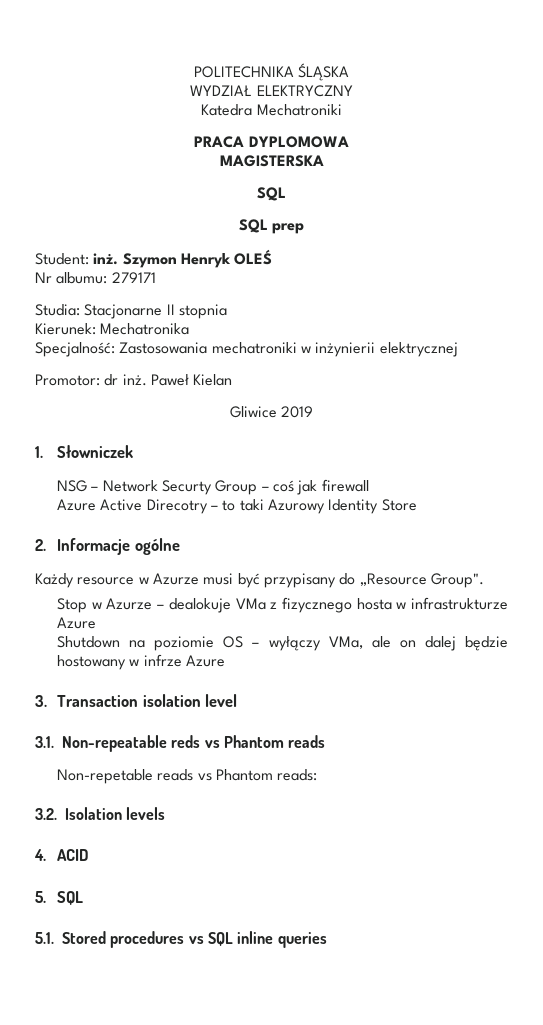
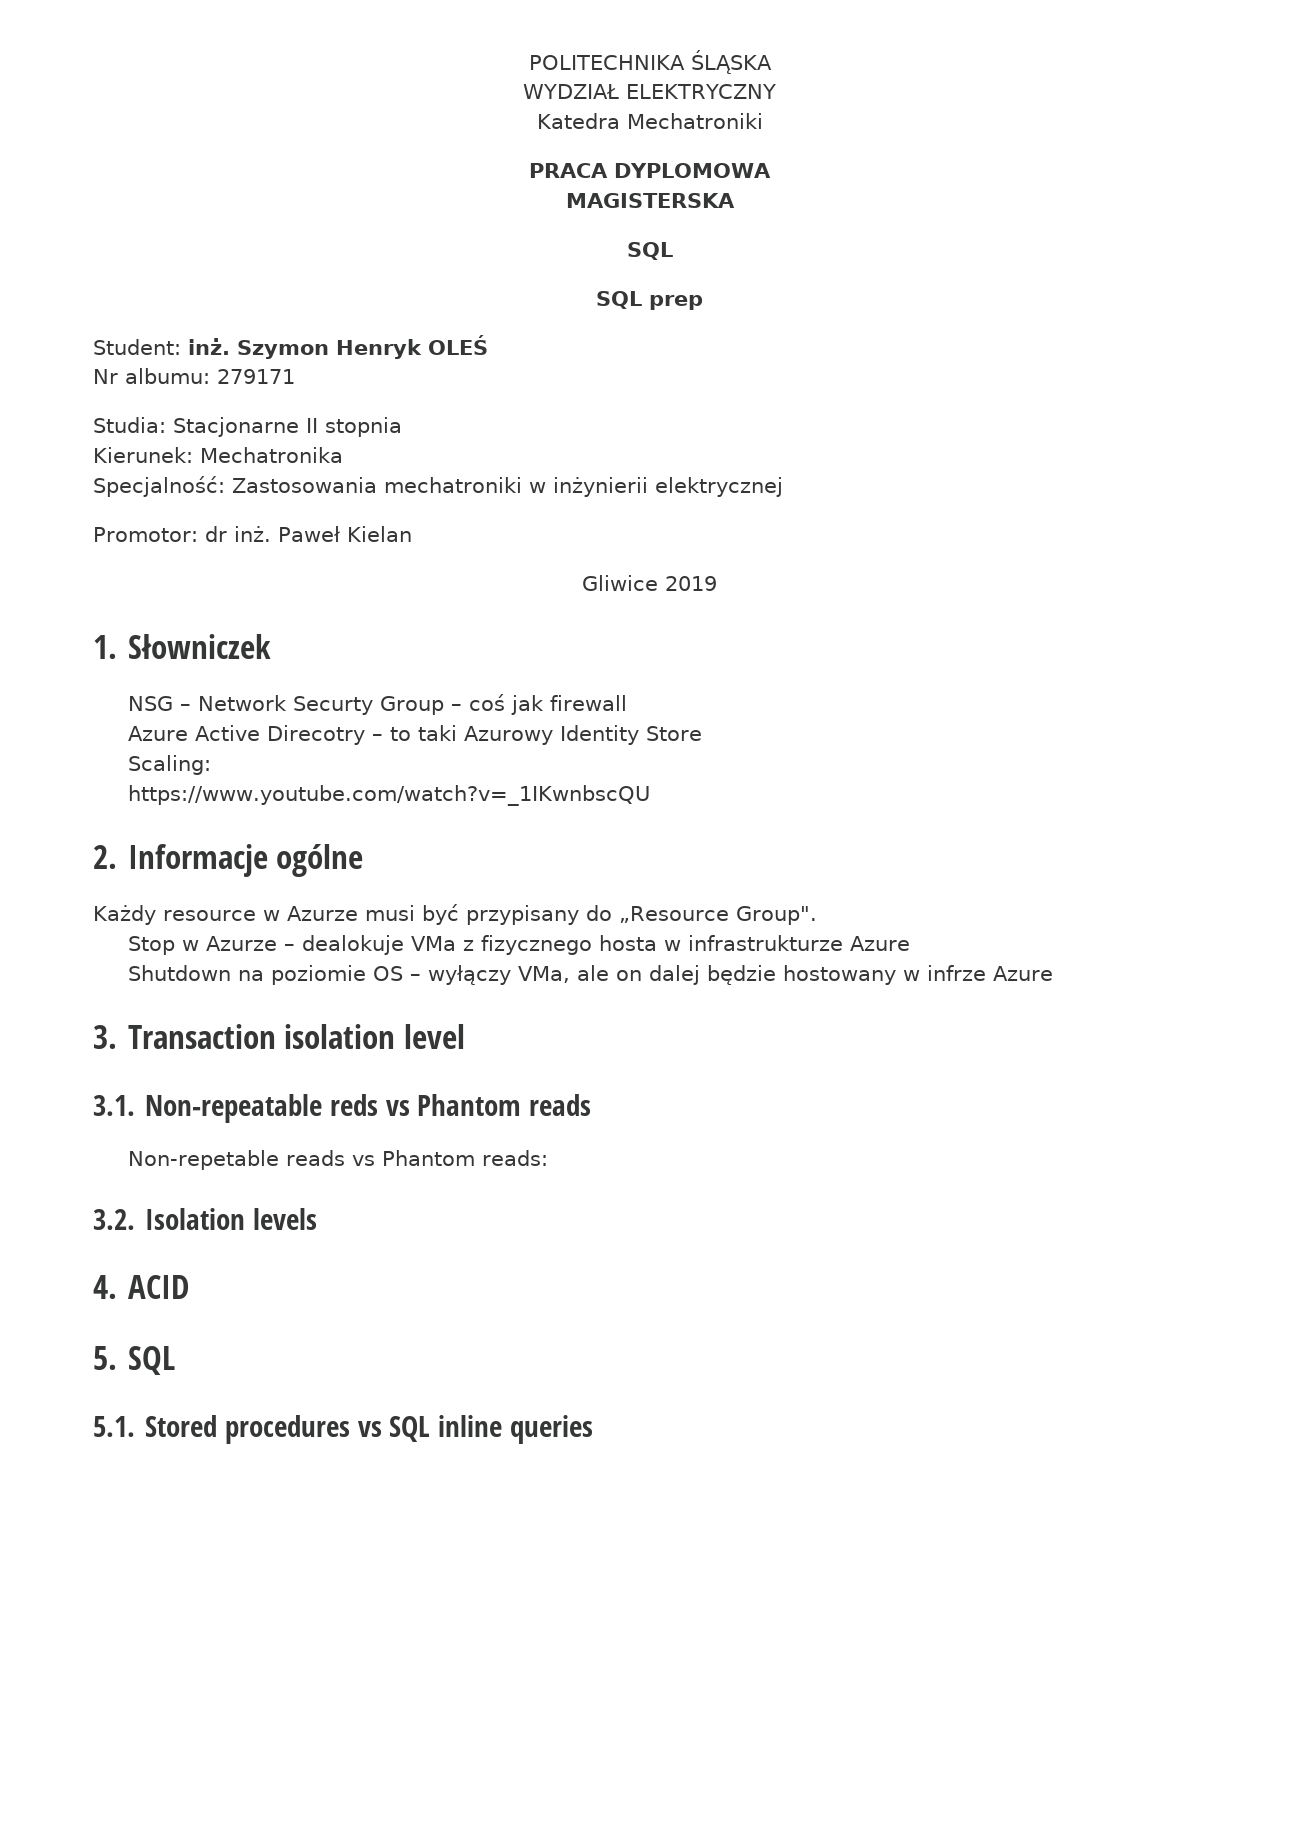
+ Scaling:
+ https://www.youtube.com/watch?v=_1IKwnbscQU

